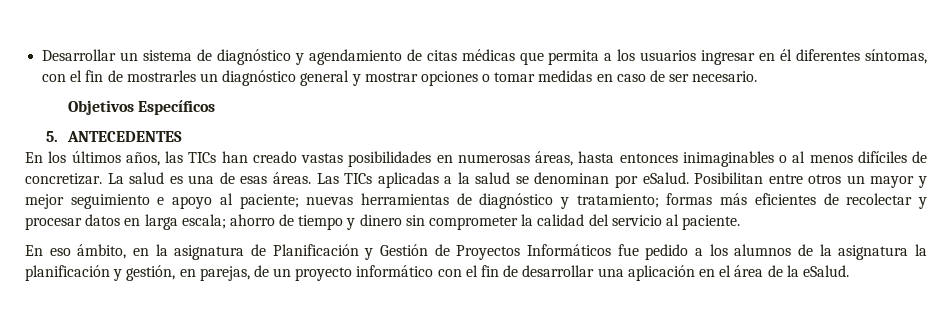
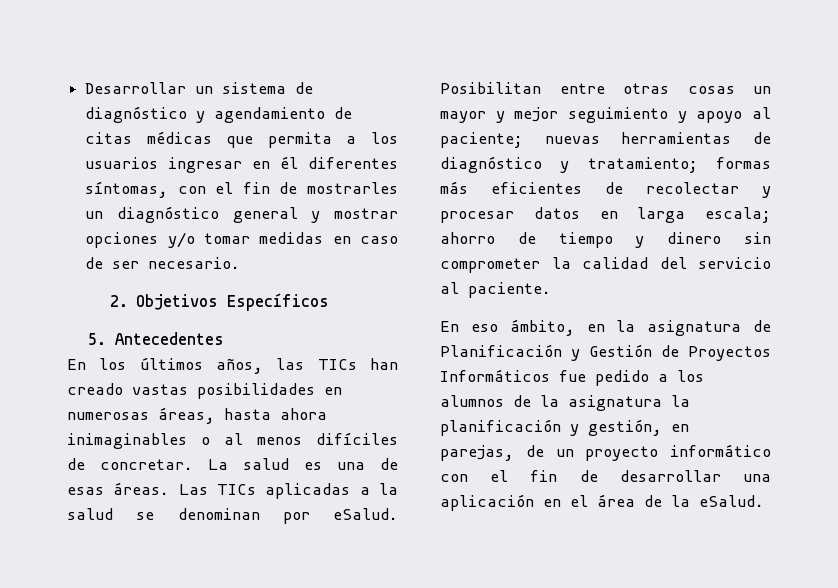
- Desarrollar un sistema de diagnóstico y agendamiento de citas médicas que permita a los usuarios ingresar en él diferentes síntomas, con el fin de mostrarles un diagnóstico general y mostrar opciones o tomar medidas en caso de ser necesario.
+ Desarrollar un sistema de diagnóstico y agendamiento de citas médicas que permita a los usuarios ingresar en él diferentes síntomas, con el fin de mostrarles un diagnóstico general y mostrar opciones y/o tomar medidas en caso de ser necesario.
- Objetivos Específicos
+ 2. Objetivos Específicos
- 5. ANTECEDENTES
+ 5. Antecedentes
- En los últimos años, las TICs han creado vastas posibilidades en numerosas áreas, hasta entonces inimaginables o al menos difíciles de concretizar.
+ En los últimos años, las TICs han creado vastas posibilidades en numerosas áreas, hasta ahora inimaginables o al menos difíciles de concretar.
- Posibilitan entre otros un mayor y mejor seguimiento e apoyo al paciente; nuevas herramientas de diagnóstico y tratamiento; formas más eficientes de recolectar y procesar datos en larga escala; ahorro de tiempo y dinero sin comprometer la calidad del servicio al paciente.
+ Posibilitan entre otras cosas un mayor y mejor seguimiento y apoyo al paciente; nuevas herramientas de diagnóstico y tratamiento; formas más eficientes de recolectar y procesar datos en larga escala; ahorro de tiempo y dinero sin comprometer la calidad del servicio al paciente.

